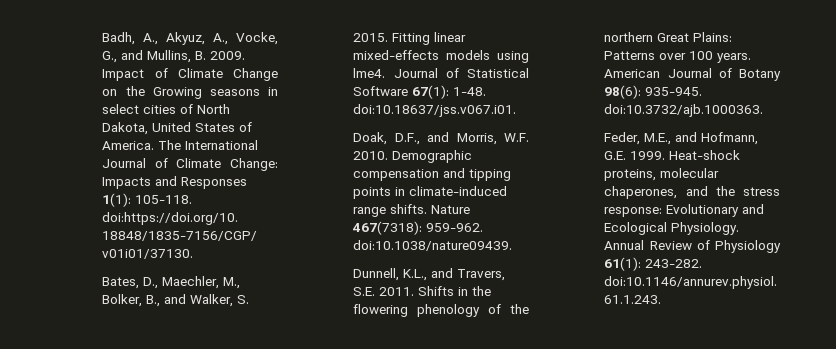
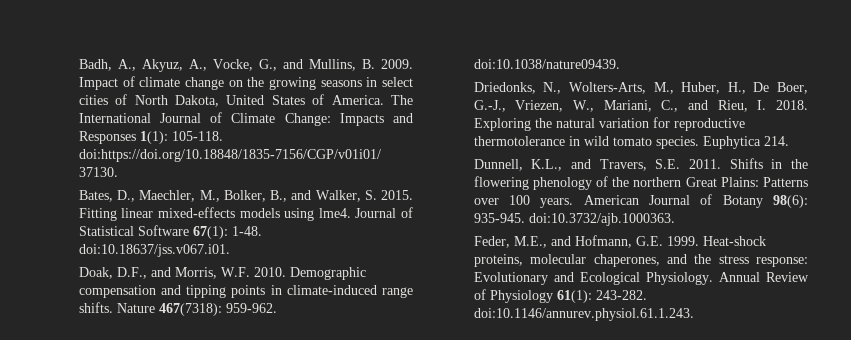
- Impact of Climate Change on the Growing seasons in select cities of North Dakota, United States of America.
+ Impact of climate change on the growing seasons in select cities of North Dakota, United States of America.
+ Driedonks, N., Wolters-Arts, M., Huber, H., De Boer, G.-J., Vriezen, W., Mariani, C., and Rieu, I. 2018. Exploring the natural variation for reproductive thermotolerance in wild tomato species. Euphytica 214.

